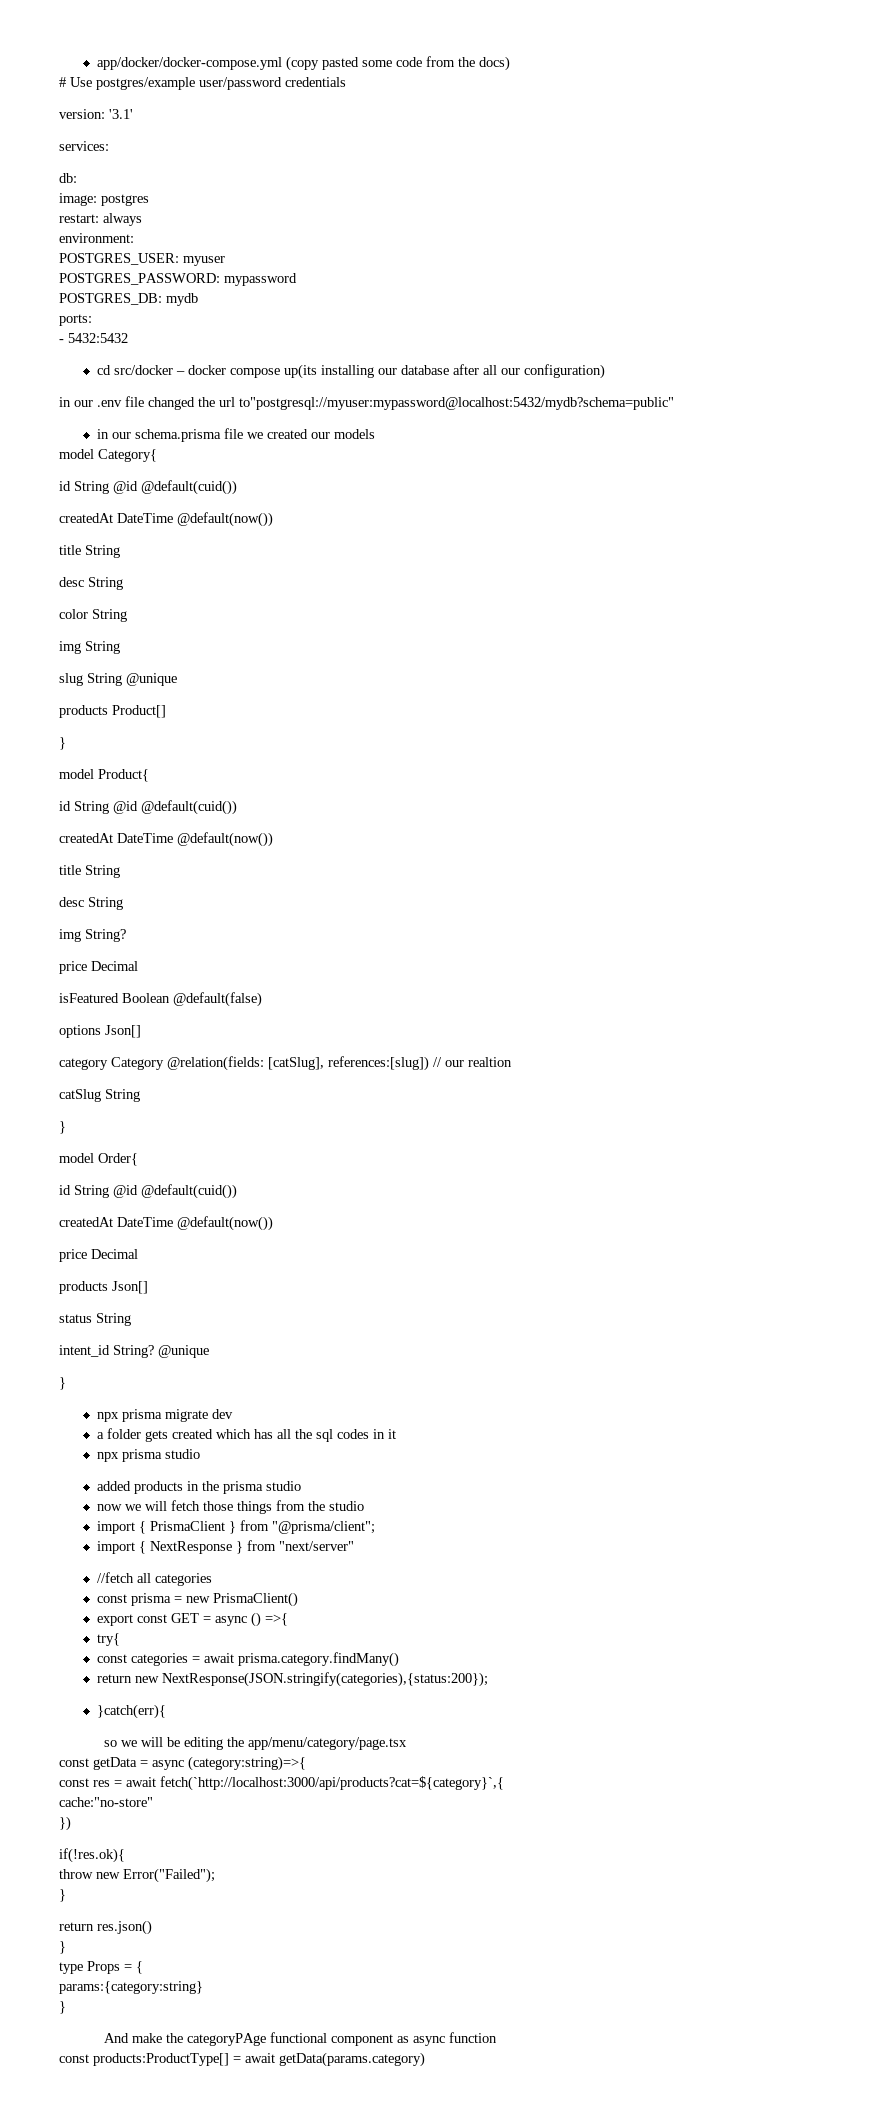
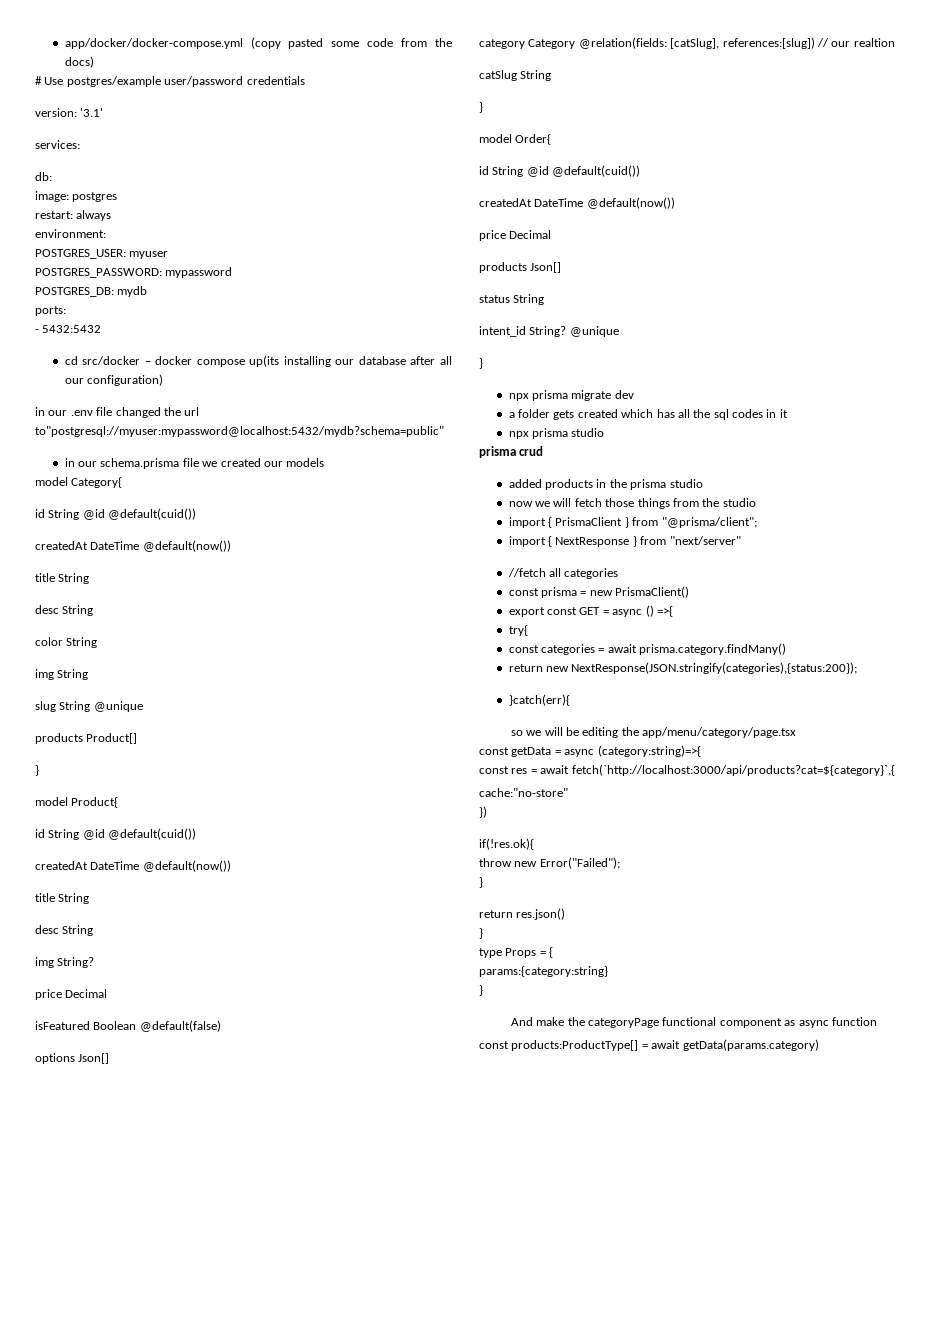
+ prisma crud
- And make the categoryPAge functional component as async function
+ And make the categoryPage functional component as async function

